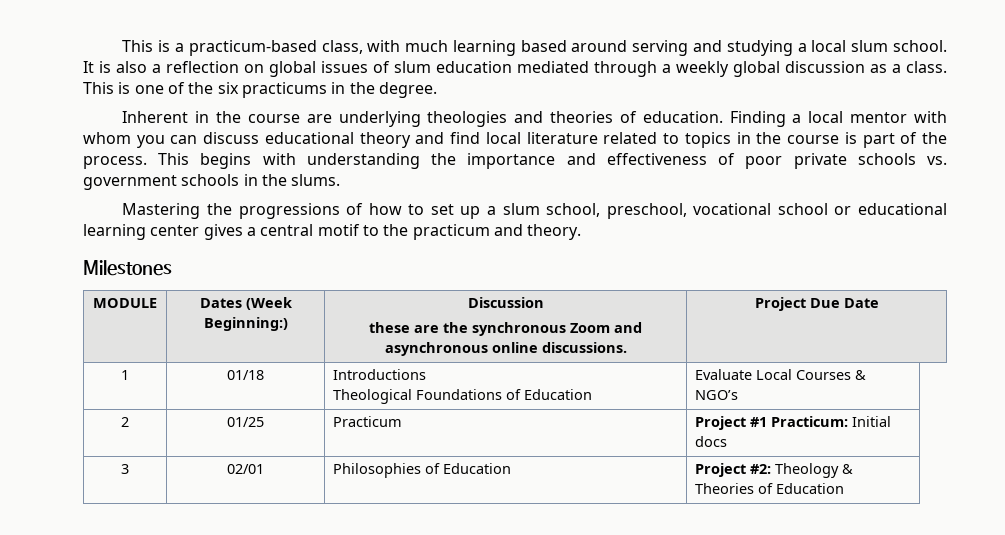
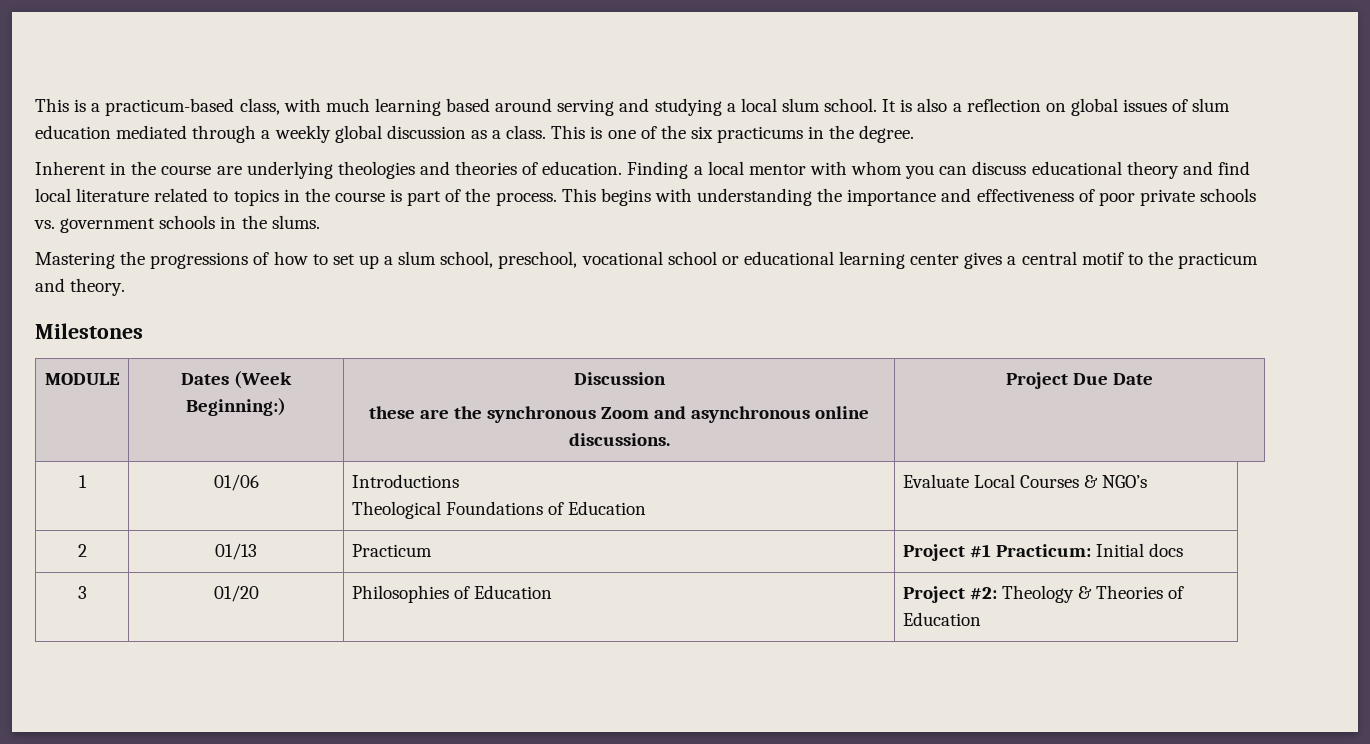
- 1 | 01/18 | Introductions
+ 1 | 01/06 | Introductions
- 2 | 01/25 | Practicum | Project #1 Practicum: Initial docs
+ 2 | 01/13 | Practicum | Project #1 Practicum: Initial docs
- 3 | 02/01 | Philosophies of Education | Project #2: Theology & Theories of Education
+ 3 | 01/20 | Philosophies of Education | Project #2: Theology & Theories of Education

